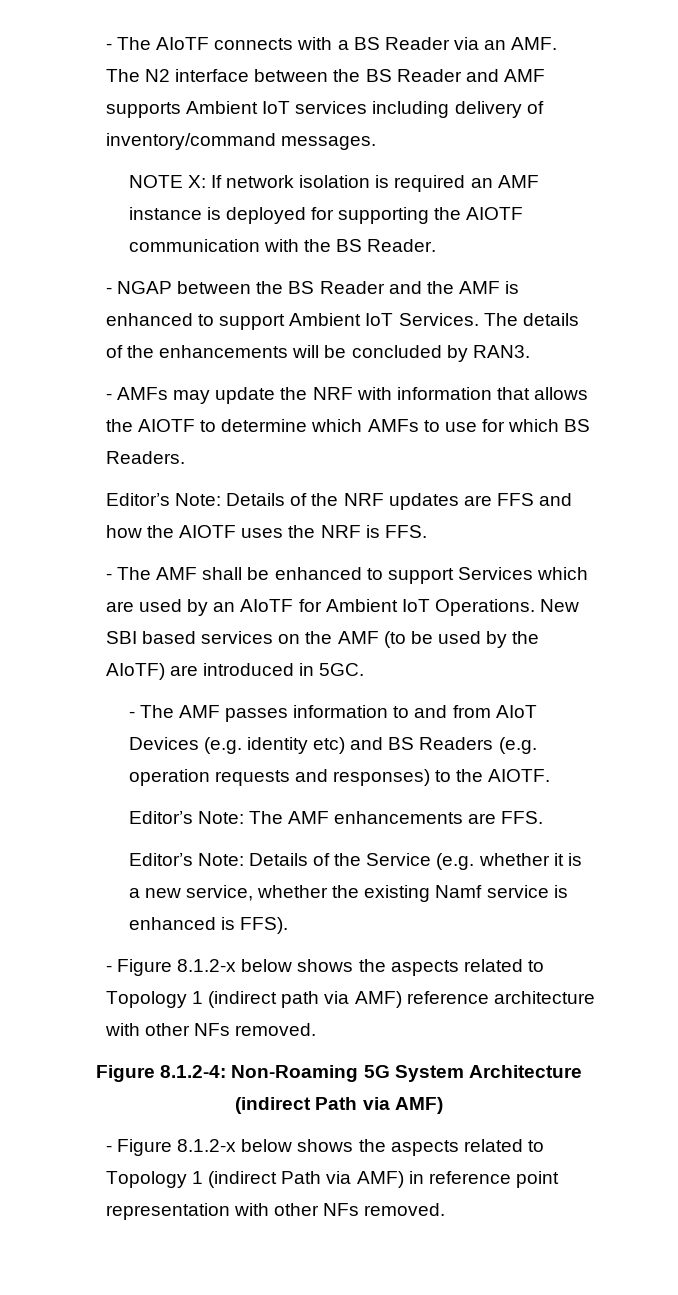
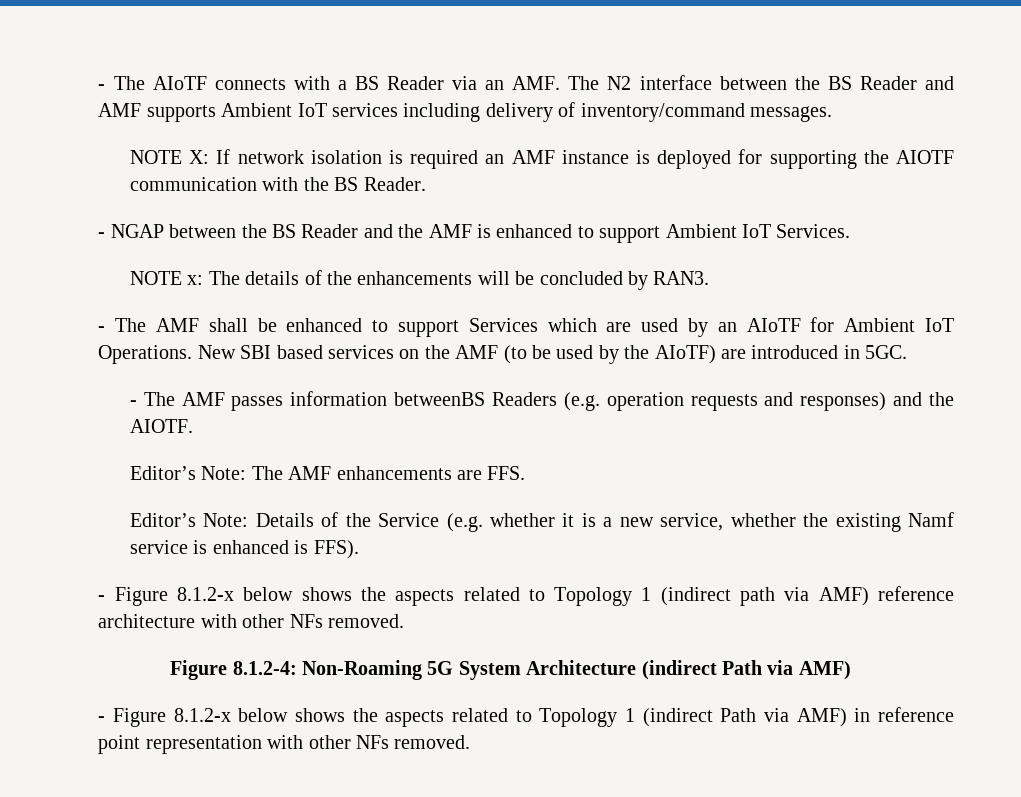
- - NGAP between the BS Reader and the AMF is enhanced to support Ambient IoT Services. The details of the enhancements will be concluded by RAN3.
+ - NGAP between the BS Reader and the AMF is enhanced to support Ambient IoT Services.
+ NOTE x: The details of the enhancements will be concluded by RAN3.
- - AMFs may update the NRF with information that allows the AIOTF to determine which AMFs to use for which BS Readers.
- Editor’s Note: Details of the NRF updates are FFS and how the AIOTF uses the NRF is FFS.
- - The AMF passes information to and from AIoT Devices (e.g. identity etc) and BS Readers (e.g. operation requests and responses) to the AIOTF.
+ - The AMF passes information betweenBS Readers (e.g. operation requests and responses) and the AIOTF.

